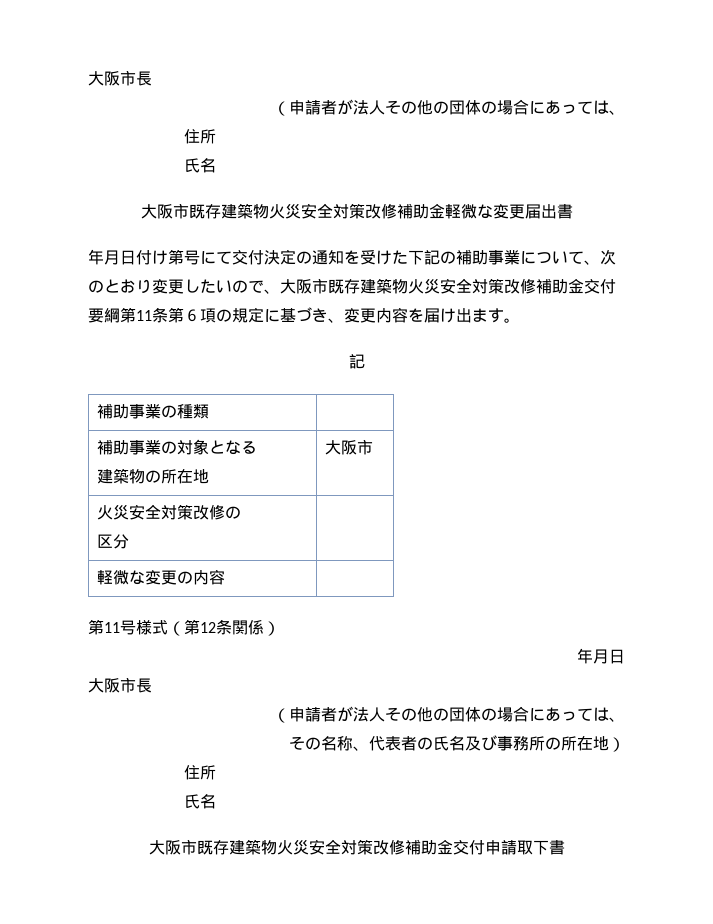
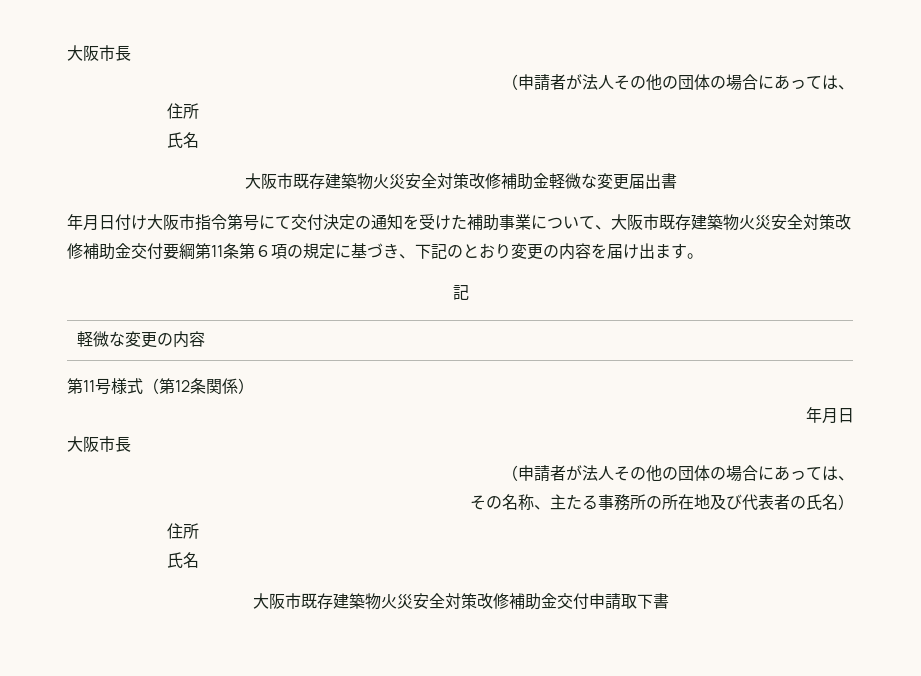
- 年月日付け第号にて交付決定の通知を受けた下記の補助事業について、次のとおり変更したいので、大阪市既存建築物火災安全対策改修補助金交付要綱第11条第６項の規定に基づき、変更内容を届け出ます。
+ 年月日付け大阪市指令第号にて交付決定の通知を受けた補助事業について、大阪市既存建築物火災安全対策改修補助金交付要綱第11条第６項の規定に基づき、下記のとおり変更の内容を届け出ます。
- 補助事業の種類 |
- 補助事業の対象となる
- 建築物の所在地 | 大阪市
- 火災安全対策改修の
- 区分 |
- その名称、代表者の氏名及び事務所の所在地）
+ その名称、主たる事務所の所在地及び代表者の氏名）

